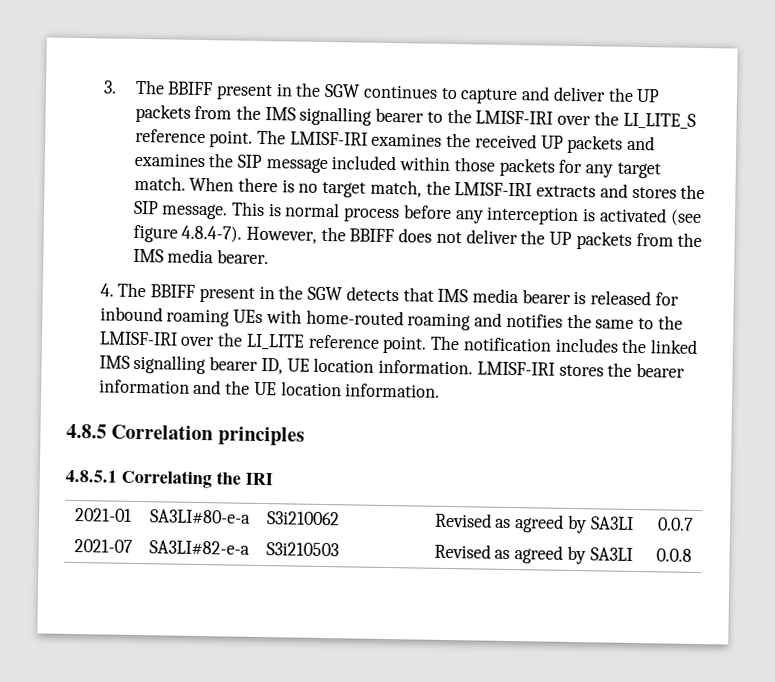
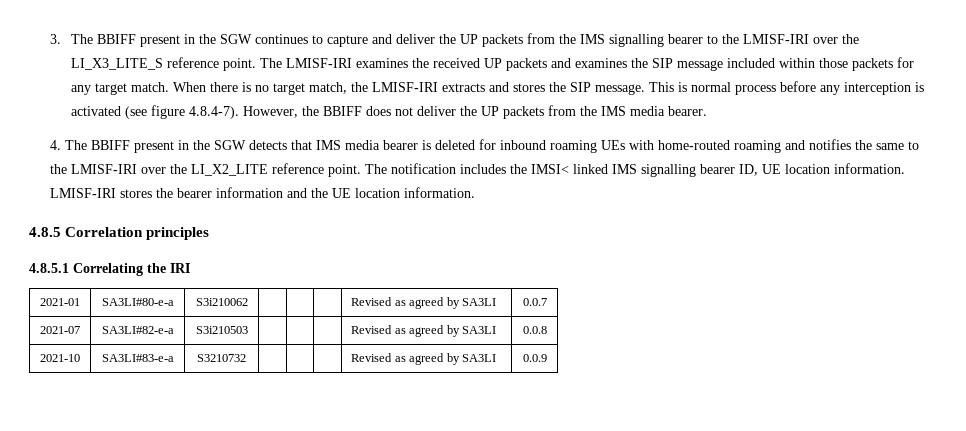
- 3. The BBIFF present in the SGW continues to capture and deliver the UP packets from the IMS signalling bearer to the LMISF-IRI over the LI_LITE_S reference point.
+ 3. The BBIFF present in the SGW continues to capture and deliver the UP packets from the IMS signalling bearer to the LMISF-IRI over the LI_X3_LITE_S reference point.
- 4. The BBIFF present in the SGW detects that IMS media bearer is released for inbound roaming UEs with home-routed roaming and notifies the same to the LMISF-IRI over the LI_LITE reference point.
+ 4. The BBIFF present in the SGW detects that IMS media bearer is deleted for inbound roaming UEs with home-routed roaming and notifies the same to the LMISF-IRI over the LI_X2_LITE reference point.
- The notification includes the linked IMS signalling bearer ID, UE location information.
+ The notification includes the IMSI< linked IMS signalling bearer ID, UE location information.
+ 2021-10 | SA3LI#83-e-a | S3210732 | | | | Revised as agreed by SA3LI | 0.0.9

